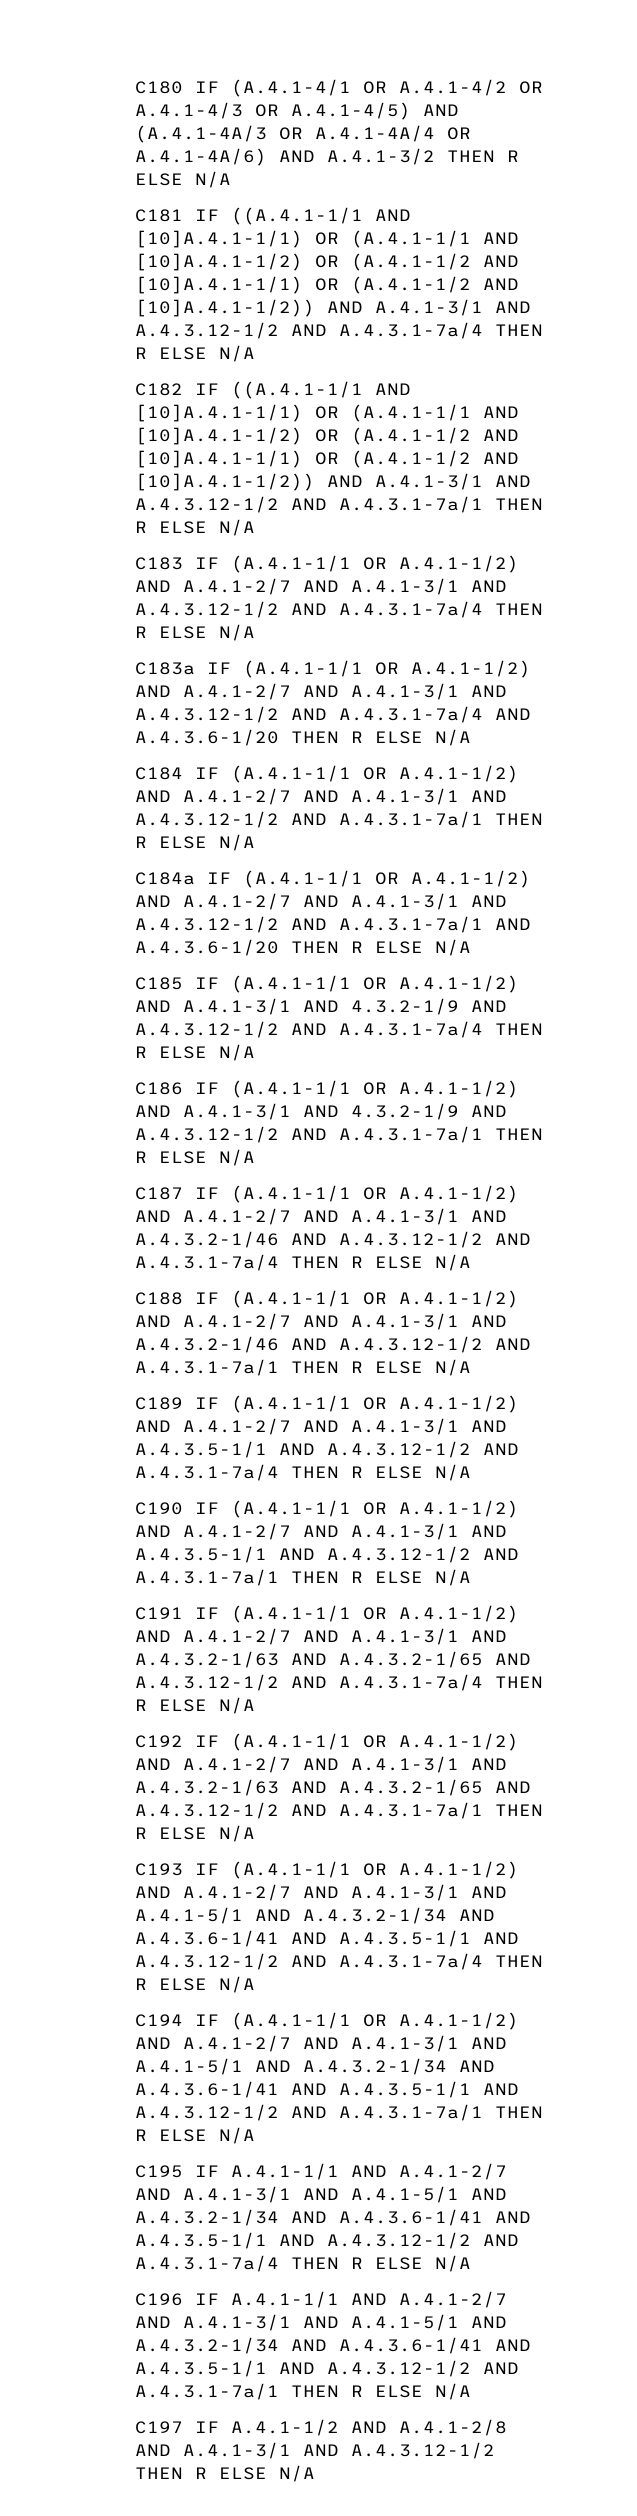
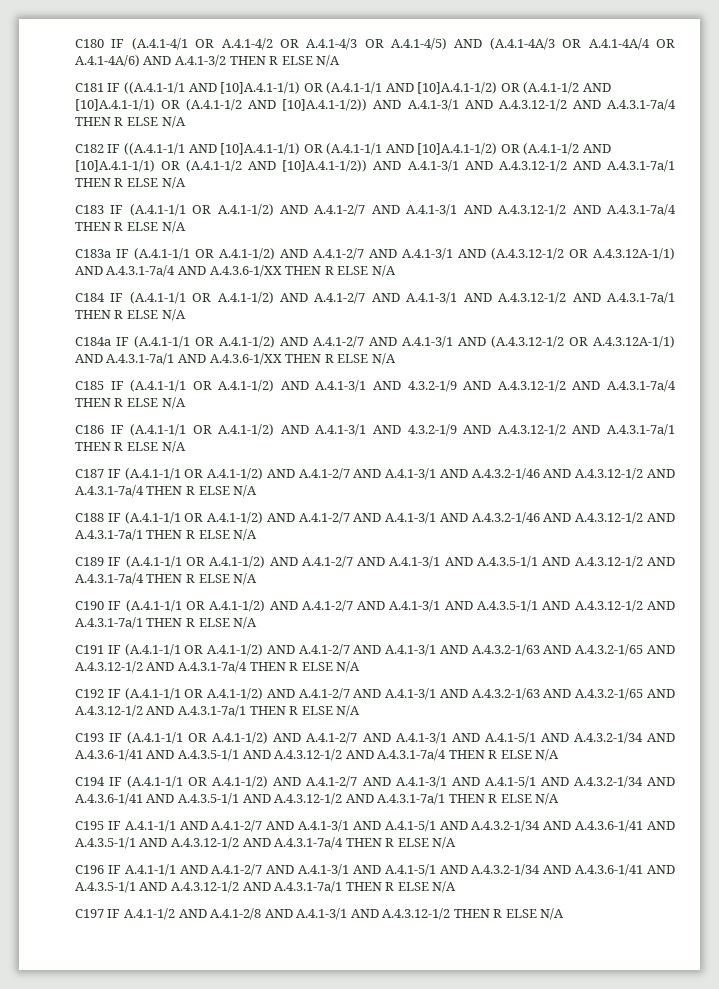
- C183a IF (A.4.1-1/1 OR A.4.1-1/2) AND A.4.1-2/7 AND A.4.1-3/1 AND A.4.3.12-1/2 AND A.4.3.1-7a/4 AND A.4.3.6-1/20 THEN R ELSE N/A
+ C183a IF (A.4.1-1/1 OR A.4.1-1/2) AND A.4.1-2/7 AND A.4.1-3/1 AND (A.4.3.12-1/2 OR A.4.3.12A-1/1) AND A.4.3.1-7a/4 AND A.4.3.6-1/XX THEN R ELSE N/A
- C184a IF (A.4.1-1/1 OR A.4.1-1/2) AND A.4.1-2/7 AND A.4.1-3/1 AND A.4.3.12-1/2 AND A.4.3.1-7a/1 AND A.4.3.6-1/20 THEN R ELSE N/A
+ C184a IF (A.4.1-1/1 OR A.4.1-1/2) AND A.4.1-2/7 AND A.4.1-3/1 AND (A.4.3.12-1/2 OR A.4.3.12A-1/1) AND A.4.3.1-7a/1 AND A.4.3.6-1/XX THEN R ELSE N/A

